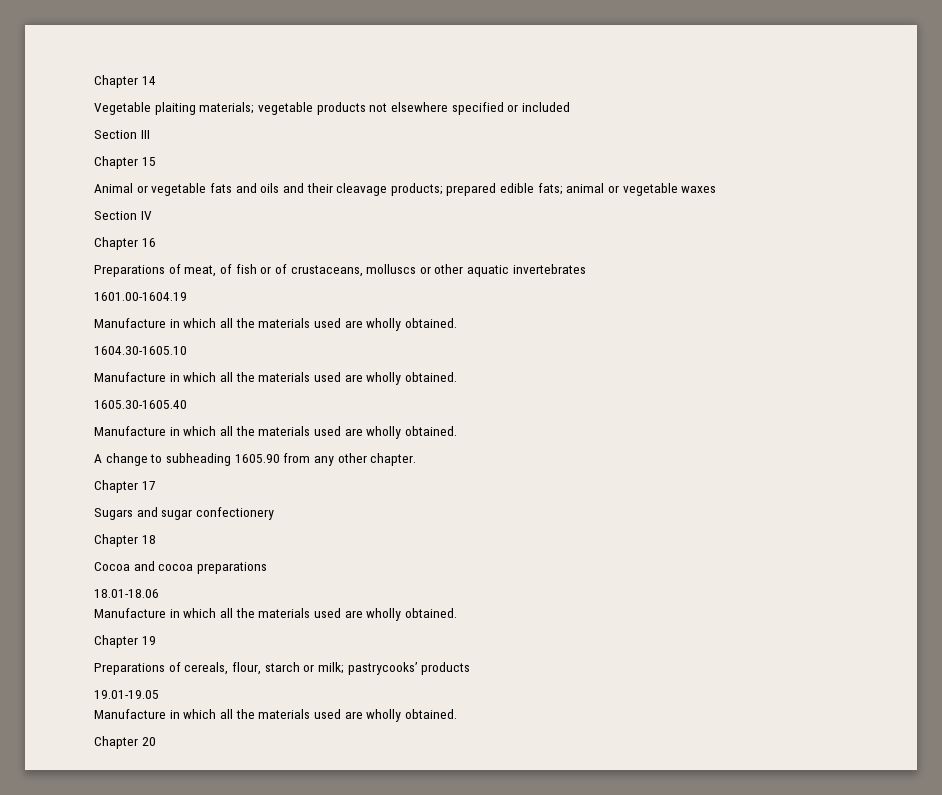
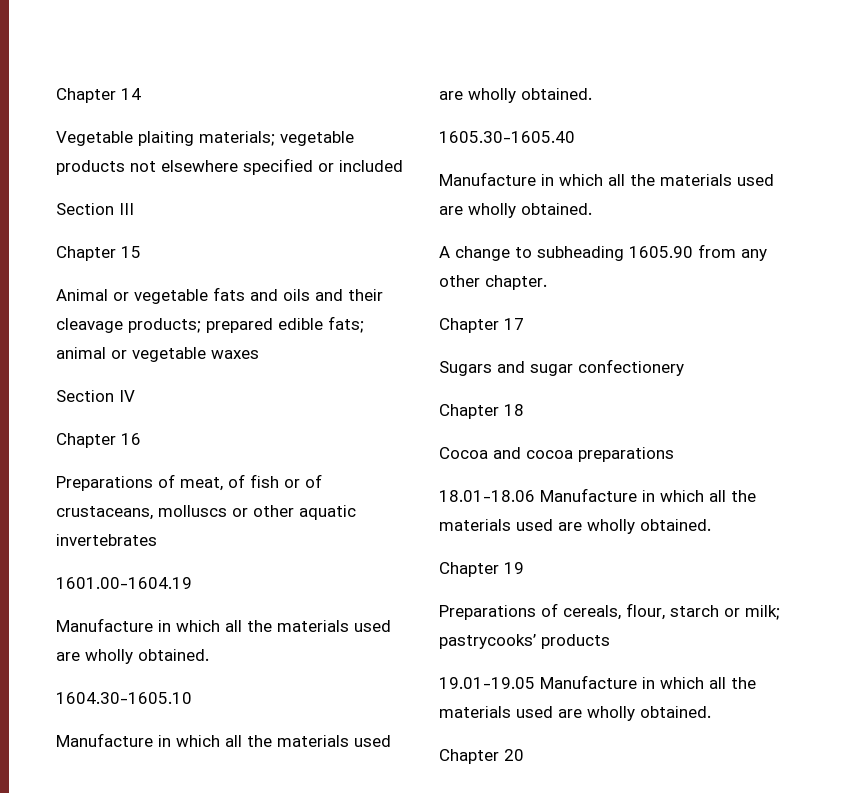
- 18.01-18.06
- Manufacture in which all the materials used are wholly obtained.
+ 18.01-18.06 Manufacture in which all the materials used are wholly obtained.
- 19.01-19.05
- Manufacture in which all the materials used are wholly obtained.
+ 19.01-19.05 Manufacture in which all the materials used are wholly obtained.

